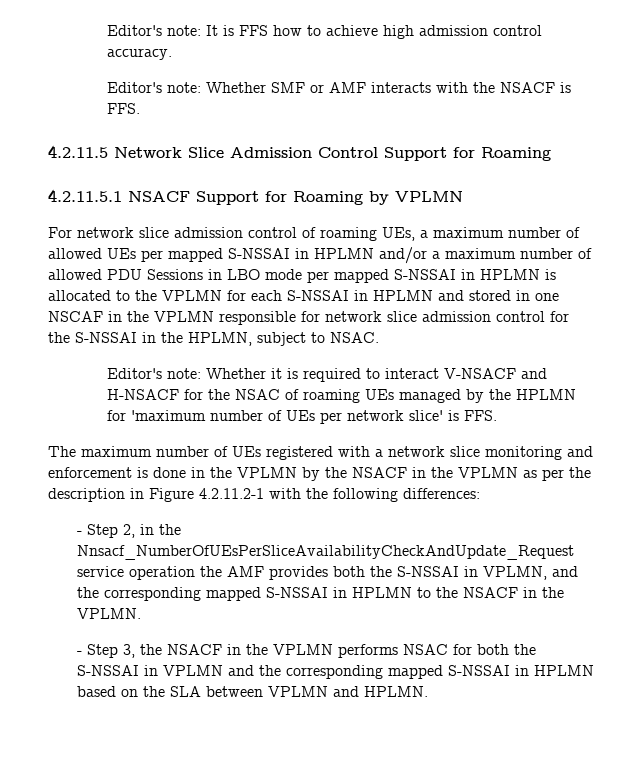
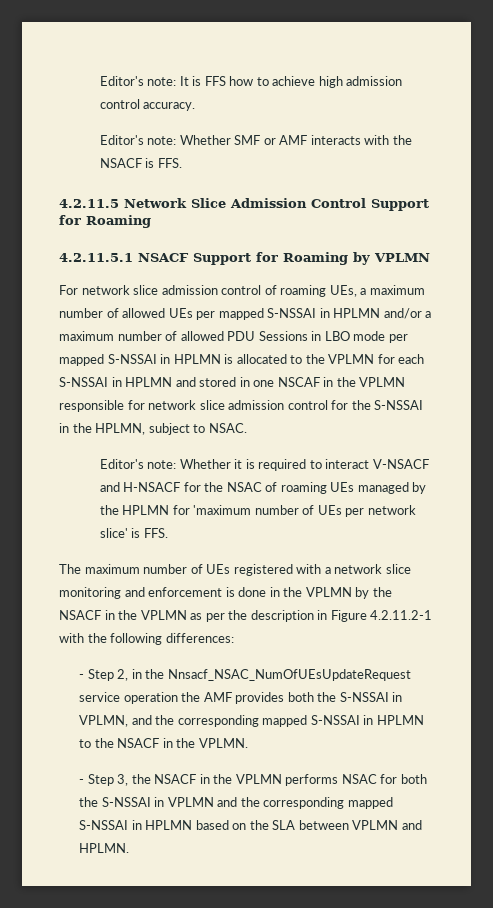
- - Step 2, in the Nnsacf_NumberOfUEsPerSliceAvailabilityCheckAndUpdate_Request service operation the AMF provides both the S-NSSAI in VPLMN, and the corresponding mapped S-NSSAI in HPLMN to the NSACF in the VPLMN.
+ - Step 2, in the Nnsacf_NSAC_NumOfUEsUpdateRequest service operation the AMF provides both the S-NSSAI in VPLMN, and the corresponding mapped S-NSSAI in HPLMN to the NSACF in the VPLMN.

